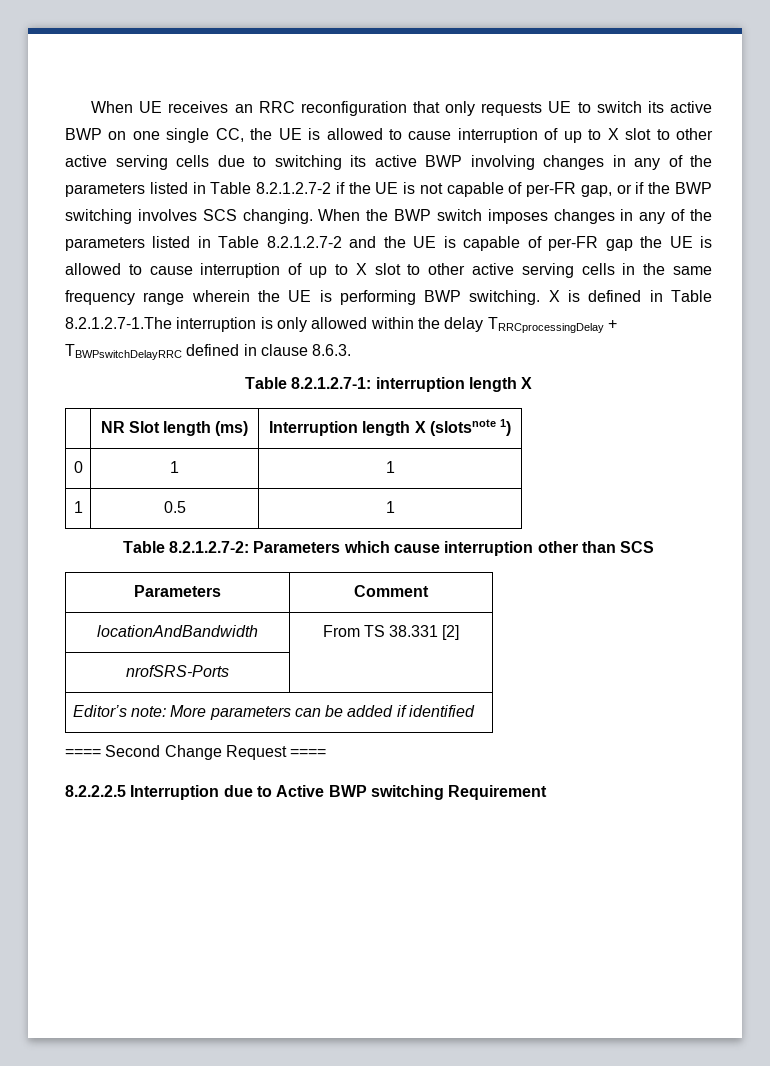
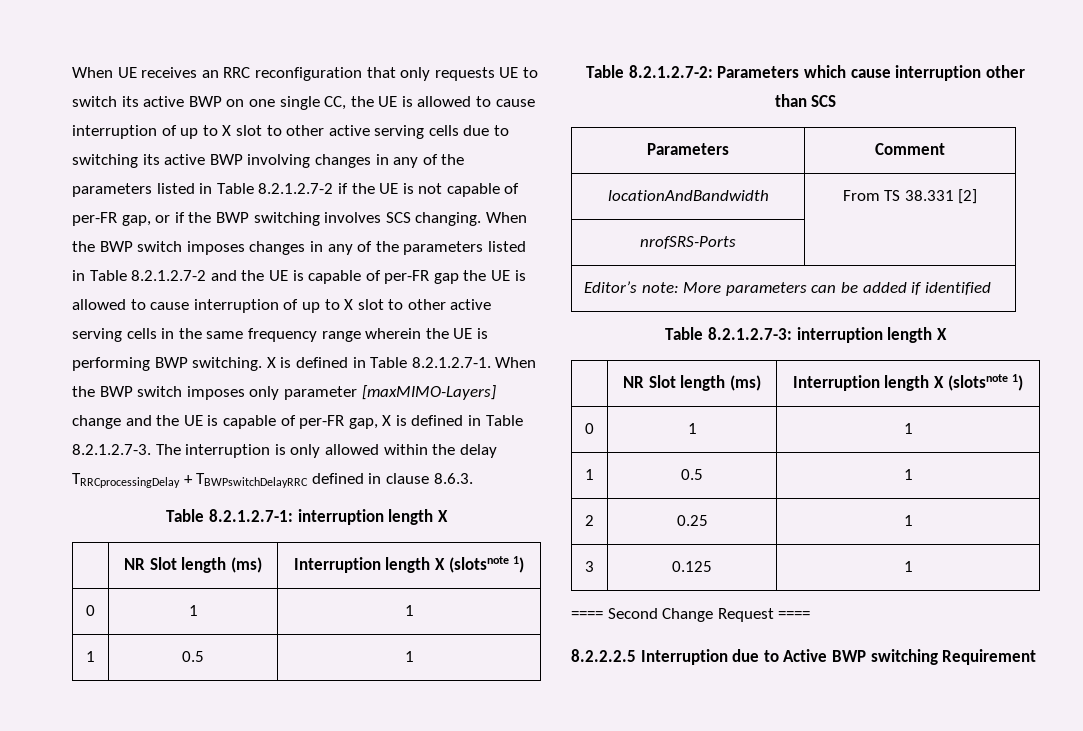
- X is defined in Table 8.2.1.2.7-1.The interruption is only allowed within the delay TRRCprocessingDelay + TBWPswitchDelayRRC defined in clause 8.6.3.
+ X is defined in Table 8.2.1.2.7-1. When the BWP switch imposes only parameter [maxMIMO-Layers] change and the UE is capable of per-FR gap, X is defined in Table 8.2.1.2.7-3. The interruption is only allowed within the delay TRRCprocessingDelay + TBWPswitchDelayRRC defined in clause 8.6.3.
+ Table 8.2.1.2.7-3: interruption length X
+ | NR Slot length (ms) | Interruption length X (slotsnote 1)
+ 0 | 1 | 1
+ 1 | 0.5 | 1
+ 2 | 0.25 | 1
+ 3 | 0.125 | 1

